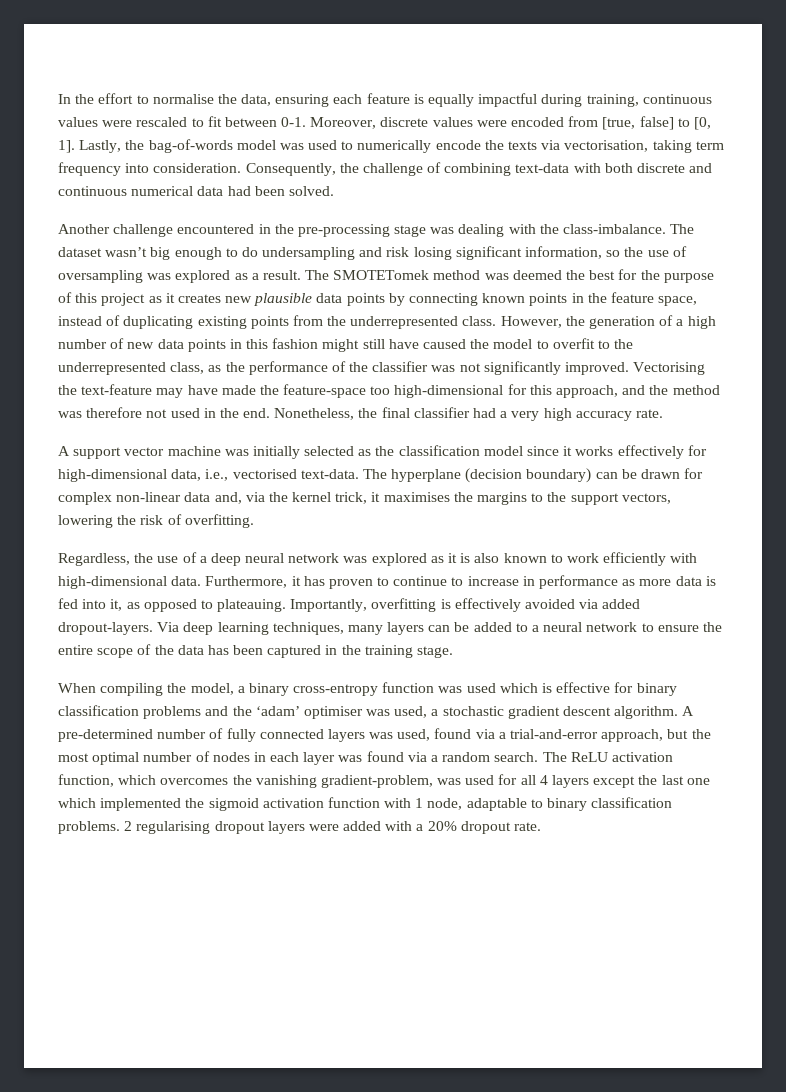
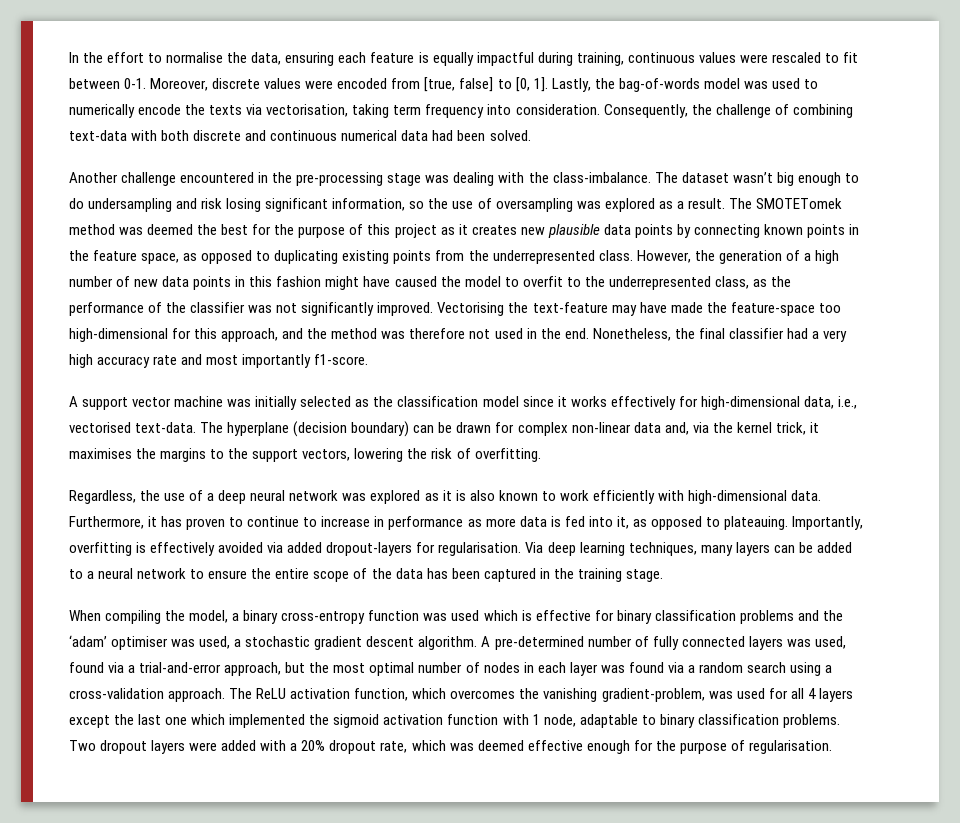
- The SMOTETomek method was deemed the best for the purpose of this project as it creates new plausible data points by connecting known points in the feature space, instead of duplicating existing points from the underrepresented class.
+ The SMOTETomek method was deemed the best for the purpose of this project as it creates new plausible data points by connecting known points in the feature space, as opposed to duplicating existing points from the underrepresented class.
- However, the generation of a high number of new data points in this fashion might still have caused the model to overfit to the underrepresented class, as the performance of the classifier was not significantly improved.
+ However, the generation of a high number of new data points in this fashion might have caused the model to overfit to the underrepresented class, as the performance of the classifier was not significantly improved.
- Nonetheless, the final classifier had a very high accuracy rate.
+ Nonetheless, the final classifier had a very high accuracy rate and most importantly f1-score.
- Importantly, overfitting is effectively avoided via added dropout-layers.
+ Importantly, overfitting is effectively avoided via added dropout-layers for regularisation.
- A pre-determined number of fully connected layers was used, found via a trial-and-error approach, but the most optimal number of nodes in each layer was found via a random search.
+ A pre-determined number of fully connected layers was used, found via a trial-and-error approach, but the most optimal number of nodes in each layer was found via a random search using a cross-validation approach.
- 2 regularising dropout layers were added with a 20% dropout rate.
+ Two dropout layers were added with a 20% dropout rate, which was deemed effective enough for the purpose of regularisation.

